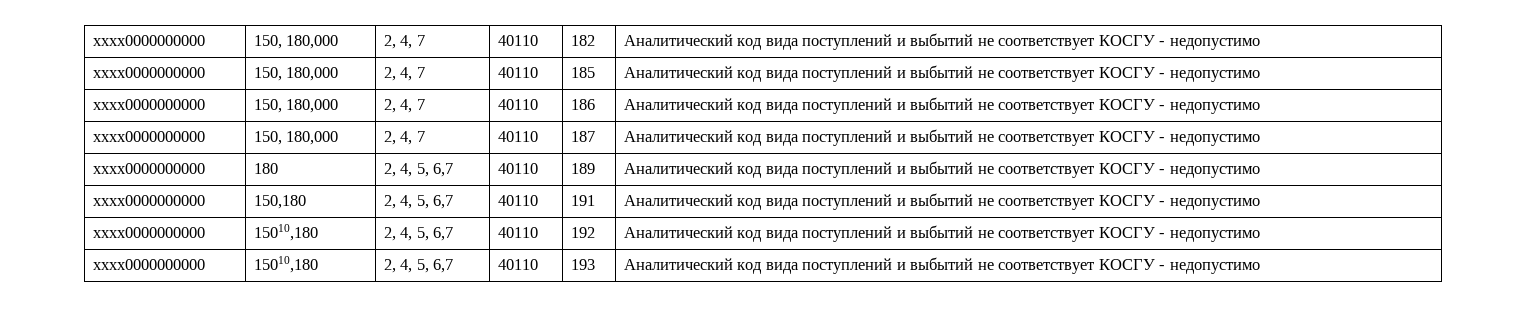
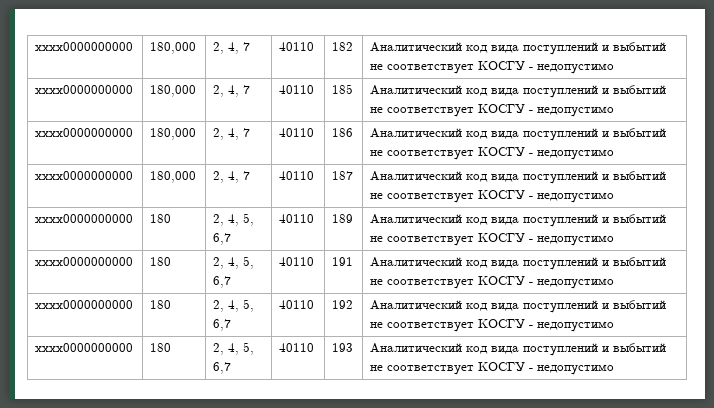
- хххх0000000000 | 150, 180,000 | 2, 4, 7 | 40110 | 182 | Аналитический код вида поступлений и выбытий не соответствует КОСГУ - недопустимо
+ хххх0000000000 | 180,000 | 2, 4, 7 | 40110 | 182 | Аналитический код вида поступлений и выбытий не соответствует КОСГУ - недопустимо
- хххх0000000000 | 150, 180,000 | 2, 4, 7 | 40110 | 185 | Аналитический код вида поступлений и выбытий не соответствует КОСГУ - недопустимо
+ хххх0000000000 | 180,000 | 2, 4, 7 | 40110 | 185 | Аналитический код вида поступлений и выбытий не соответствует КОСГУ - недопустимо
- хххх0000000000 | 150, 180,000 | 2, 4, 7 | 40110 | 186 | Аналитический код вида поступлений и выбытий не соответствует КОСГУ - недопустимо
+ хххх0000000000 | 180,000 | 2, 4, 7 | 40110 | 186 | Аналитический код вида поступлений и выбытий не соответствует КОСГУ - недопустимо
- хххх0000000000 | 150, 180,000 | 2, 4, 7 | 40110 | 187 | Аналитический код вида поступлений и выбытий не соответствует КОСГУ - недопустимо
+ хххх0000000000 | 180,000 | 2, 4, 7 | 40110 | 187 | Аналитический код вида поступлений и выбытий не соответствует КОСГУ - недопустимо
- хххх0000000000 | 150,180 | 2, 4, 5, 6,7 | 40110 | 191 | Аналитический код вида поступлений и выбытий не соответствует КОСГУ - недопустимо
+ хххх0000000000 | 180 | 2, 4, 5, 6,7 | 40110 | 191 | Аналитический код вида поступлений и выбытий не соответствует КОСГУ - недопустимо
- хххх0000000000 | 15010,180 | 2, 4, 5, 6,7 | 40110 | 192 | Аналитический код вида поступлений и выбытий не соответствует КОСГУ - недопустимо
+ хххх0000000000 | 180 | 2, 4, 5, 6,7 | 40110 | 192 | Аналитический код вида поступлений и выбытий не соответствует КОСГУ - недопустимо
- хххх0000000000 | 15010,180 | 2, 4, 5, 6,7 | 40110 | 193 | Аналитический код вида поступлений и выбытий не соответствует КОСГУ - недопустимо
+ хххх0000000000 | 180 | 2, 4, 5, 6,7 | 40110 | 193 | Аналитический код вида поступлений и выбытий не соответствует КОСГУ - недопустимо

